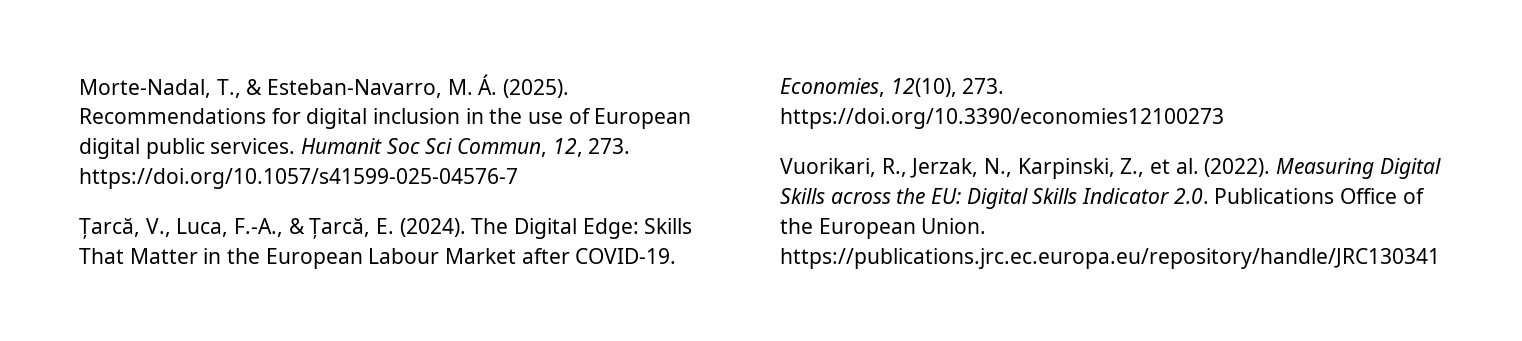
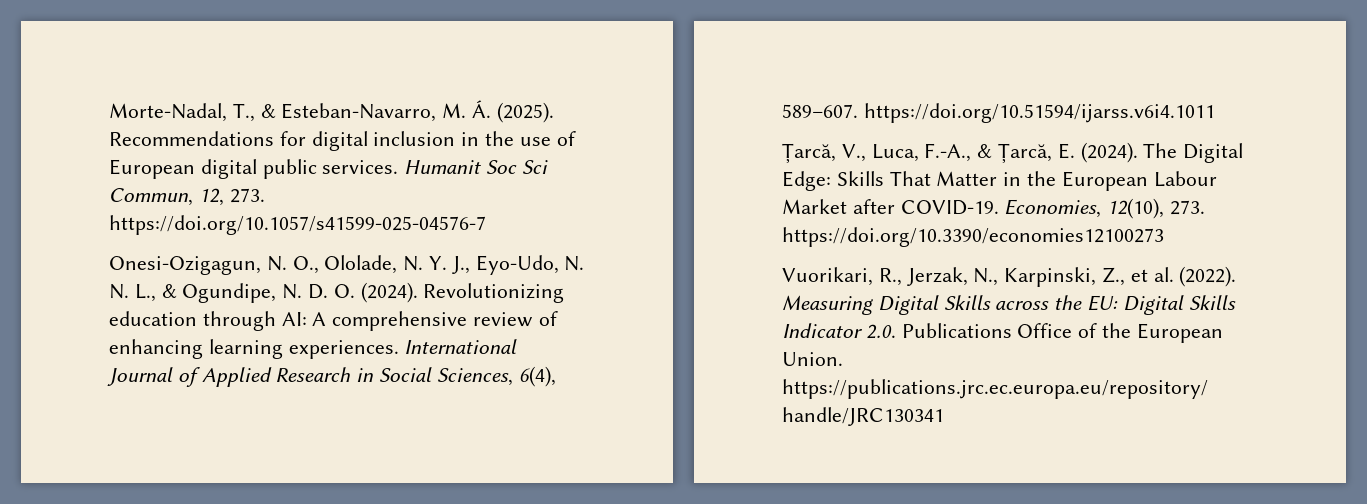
+ Onesi-Ozigagun, N. O., Ololade, N. Y. J., Eyo-Udo, N. N. L., & Ogundipe, N. D. O. (2024). Revolutionizing education through AI: A comprehensive review of enhancing learning experiences. International Journal of Applied Research in Social Sciences, 6(4), 589–607. https://doi.org/10.51594/ijarss.v6i4.1011

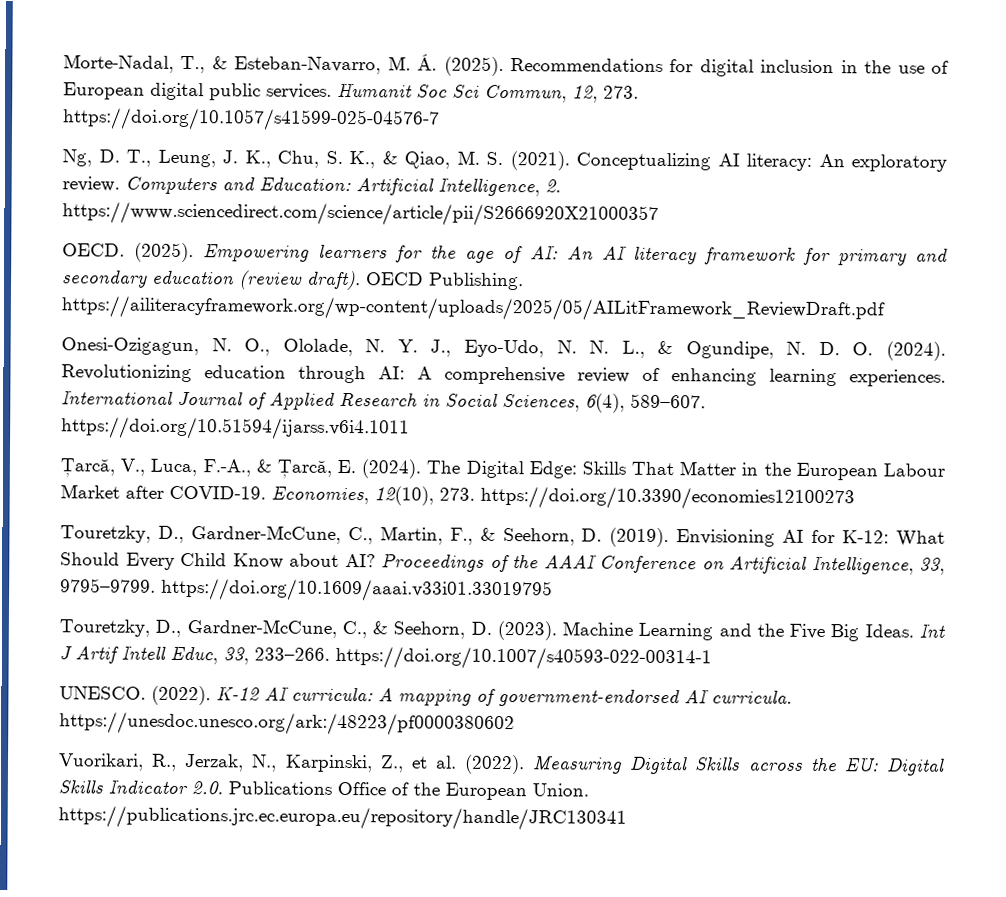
+ Ng, D. T., Leung, J. K., Chu, S. K., & Qiao, M. S. (2021). Conceptualizing AI literacy: An exploratory review. Computers and Education: Artificial Intelligence, 2. https://www.sciencedirect.com/science/article/pii/S2666920X21000357
+ OECD. (2025). Empowering learners for the age of AI: An AI literacy framework for primary and secondary education (review draft). OECD Publishing. https://ailiteracyframework.org/wp-content/uploads/2025/05/AILitFramework_ReviewDraft.pdf
+ Touretzky, D., Gardner-McCune, C., Martin, F., & Seehorn, D. (2019). Envisioning AI for K-12: What Should Every Child Know about AI? Proceedings of the AAAI Conference on Artificial Intelligence, 33, 9795–9799. https://doi.org/10.1609/aaai.v33i01.33019795
+ Touretzky, D., Gardner-McCune, C., & Seehorn, D. (2023). Machine Learning and the Five Big Ideas. Int J Artif Intell Educ, 33, 233–266. https://doi.org/10.1007/s40593-022-00314-1
+ UNESCO. (2022). K-12 AI curricula: A mapping of government-endorsed AI curricula. https://unesdoc.unesco.org/ark:/48223/pf0000380602

